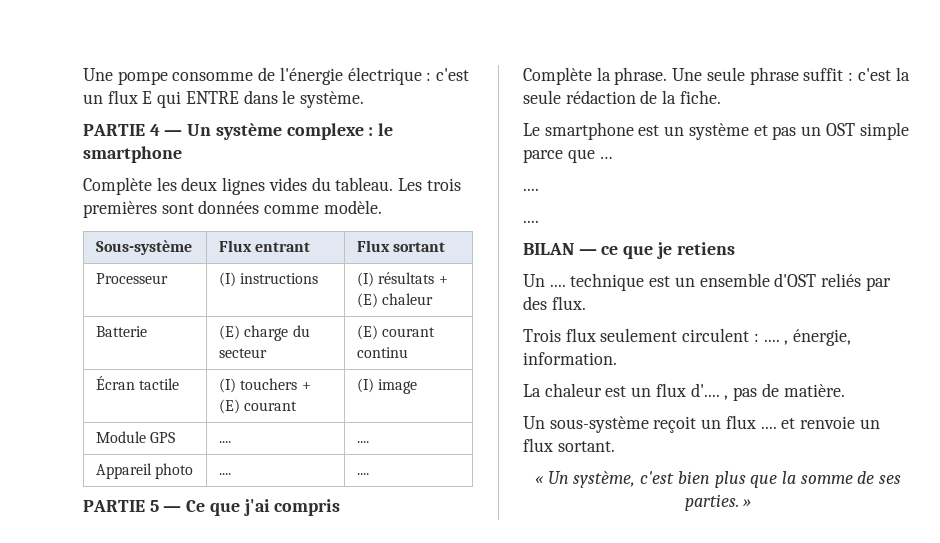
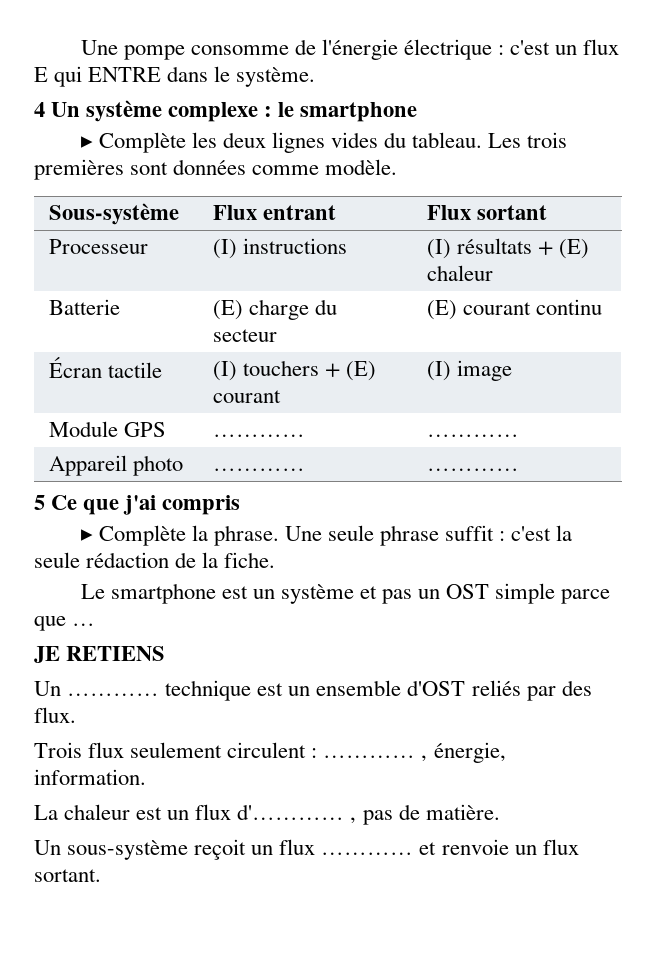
- PARTIE 4 — Un système complexe : le smartphone
+ 4 Un système complexe : le smartphone
- Complète les deux lignes vides du tableau.
+ ▸ Complète les deux lignes vides du tableau.
- Module GPS | .... | ....
+ Module GPS | ………… | …………
- Appareil photo | .... | ....
- PARTIE 5 — Ce que j'ai compris
+ Appareil photo | ………… | …………
+ 5 Ce que j'ai compris
- Complète la phrase.
+ ▸ Complète la phrase.
  Le smartphone est un système et pas un OST simple parce que …
- ....
- ....
- BILAN — ce que je retiens
- Un .... technique est un ensemble d'OST reliés par des flux.
+ JE RETIENS
+ Un ………… technique est un ensemble d'OST reliés par des flux.
- Trois flux seulement circulent : .... , énergie, information.
+ Trois flux seulement circulent : ………… , énergie, information.
- La chaleur est un flux d'.... , pas de matière.
+ La chaleur est un flux d'………… , pas de matière.
- Un sous-système reçoit un flux .... et renvoie un flux sortant.
+ Un sous-système reçoit un flux ………… et renvoie un flux sortant.
- « Un système, c'est bien plus que la somme de ses parties. »

